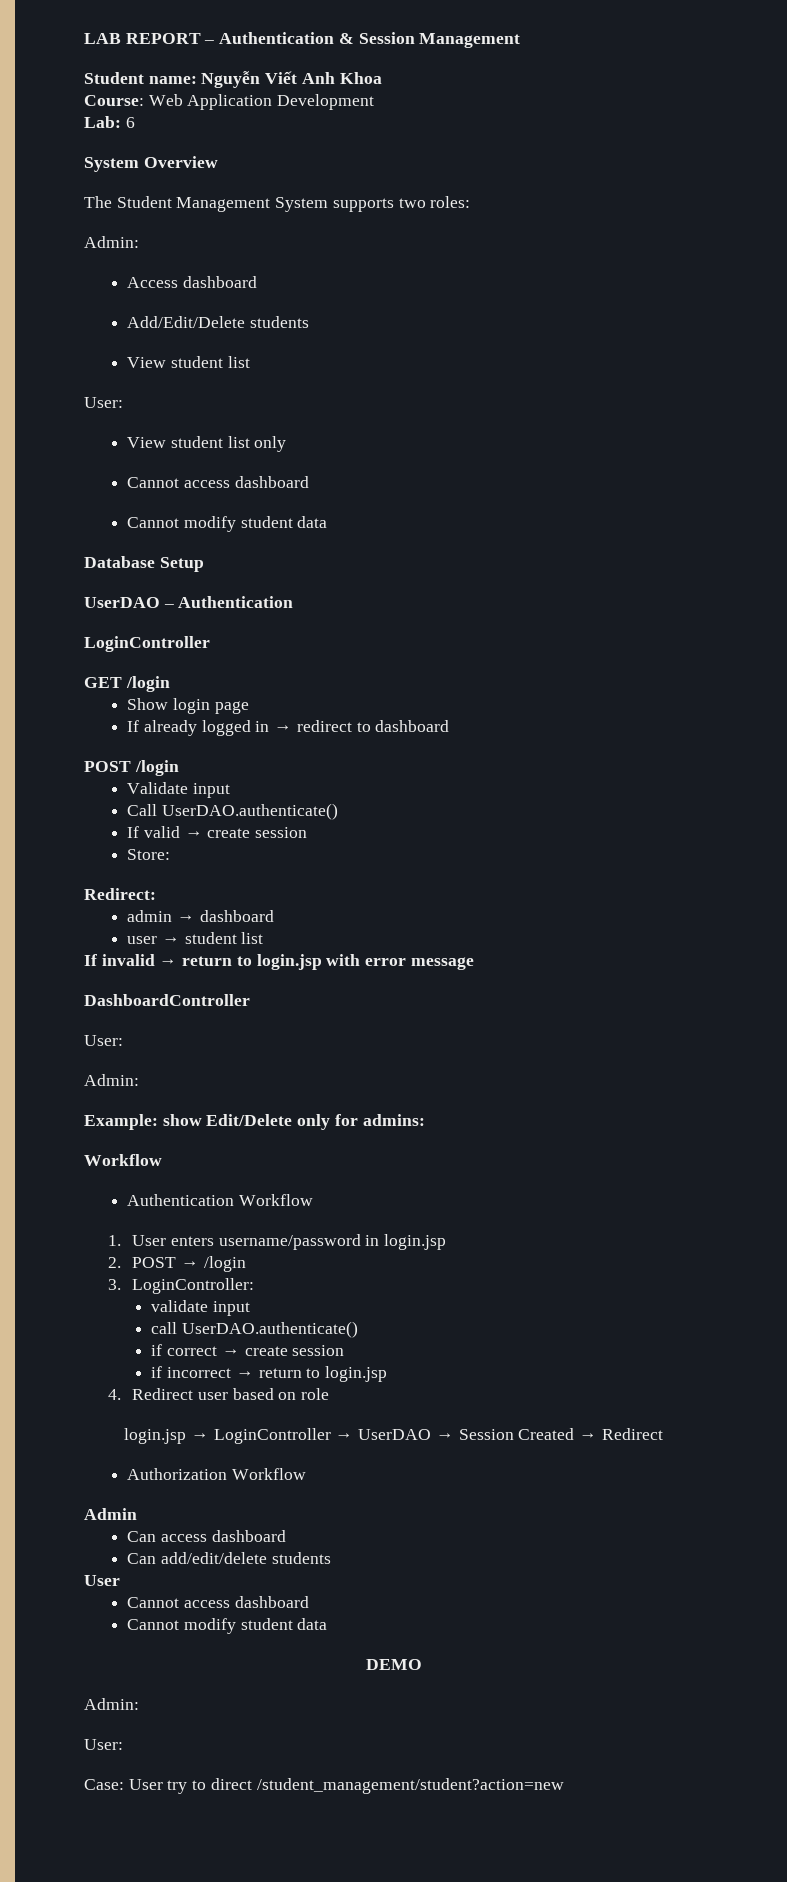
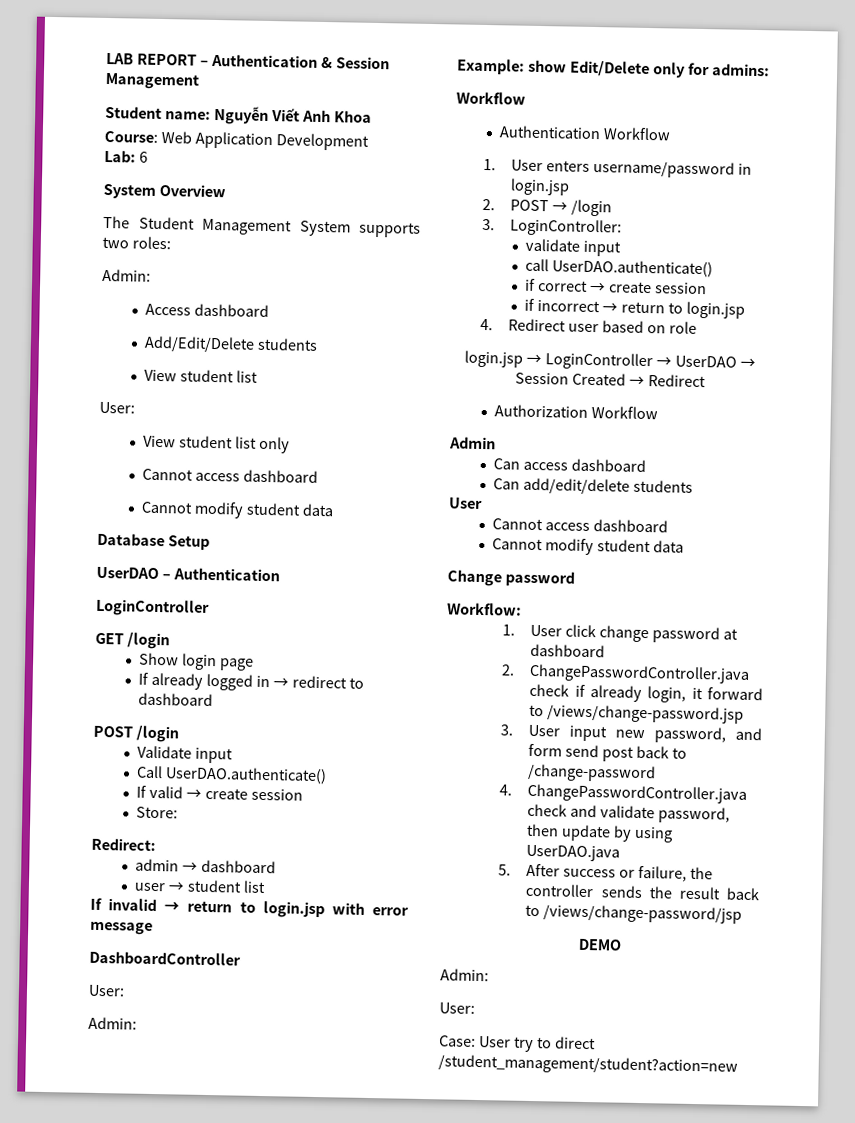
+ Change password
+ Workflow:
+ 1. User click change password at dashboard
+ 2. ChangePasswordController.java check if already login, it forward to /views/change-password.jsp
+ 3. User input new password, and form send post back to /change-password
+ 4. ChangePasswordController.java check and validate password, then update by using UserDAO.java
+ 5. After success or failure, the controller sends the result back to /views/change-password/jsp

